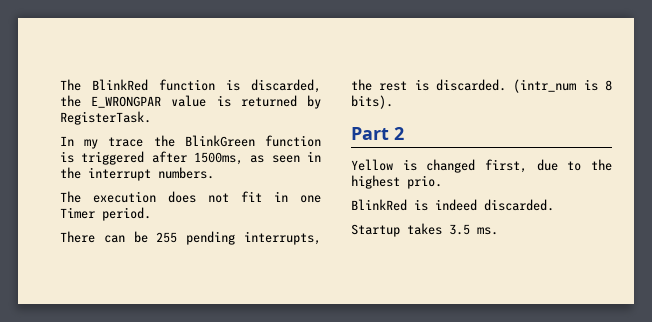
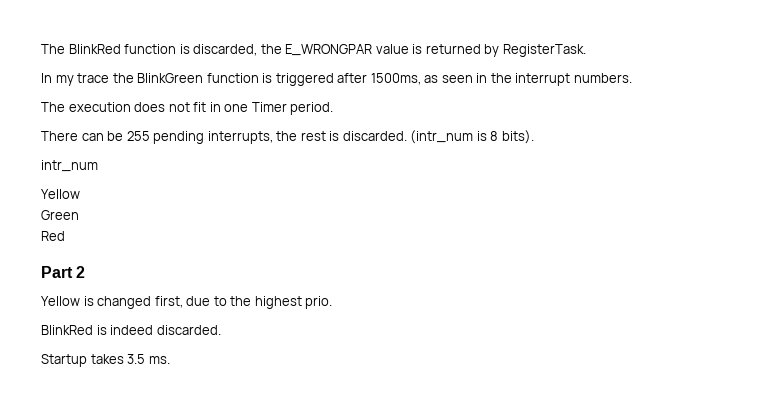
+ intr_num
+ Yellow
+ Green
+ Red

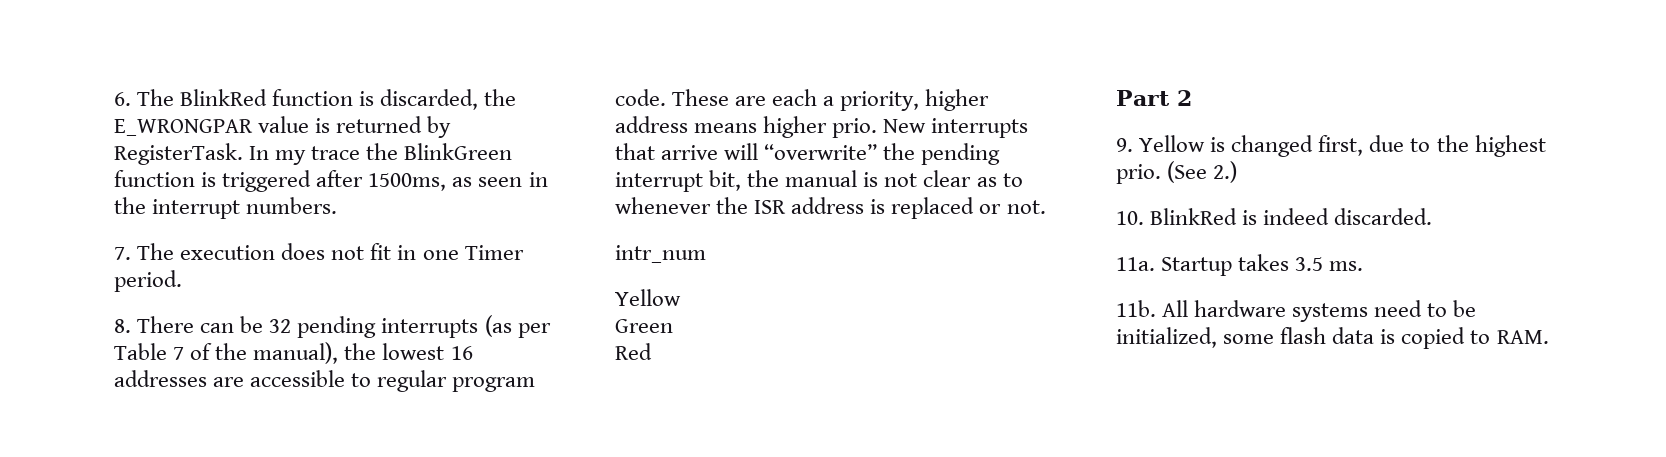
- The BlinkRed function is discarded, the E_WRONGPAR value is returned by RegisterTask.
- In my trace the BlinkGreen function is triggered after 1500ms, as seen in the interrupt numbers.
+ 6. The BlinkRed function is discarded, the E_WRONGPAR value is returned by RegisterTask. In my trace the BlinkGreen function is triggered after 1500ms, as seen in the interrupt numbers.
- The execution does not fit in one Timer period.
+ 7. The execution does not fit in one Timer period.
- There can be 255 pending interrupts, the rest is discarded. (intr_num is 8 bits).
+ 8. There can be 32 pending interrupts (as per Table 7 of the manual), the lowest 16 addresses are accessible to regular program code. These are each a priority, higher address means higher prio. New interrupts that arrive will “overwrite” the pending interrupt bit, the manual is not clear as to whenever the ISR address is replaced or not.
- Yellow is changed first, due to the highest prio.
- BlinkRed is indeed discarded.
+ 9. Yellow is changed first, due to the highest prio. (See 2.)
+ 10. BlinkRed is indeed discarded.
+ 11a.
+ 11b. All hardware systems need to be initialized, some flash data is copied to RAM.

